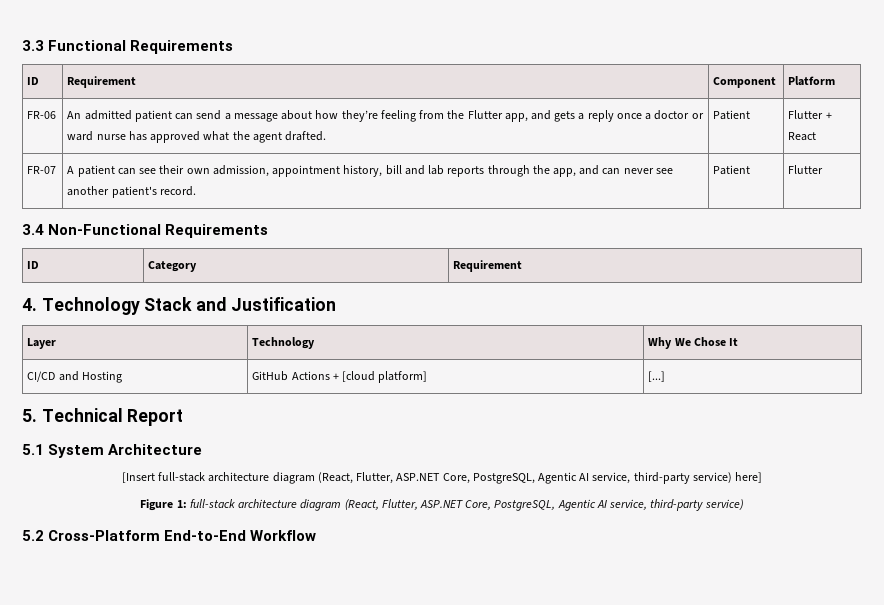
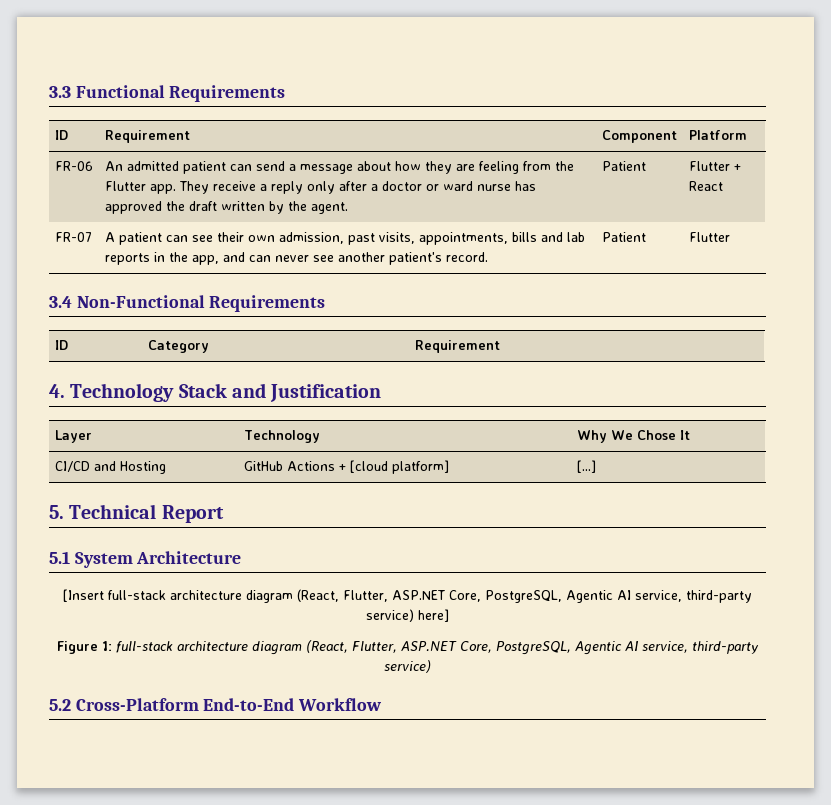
- FR-06 | An admitted patient can send a message about how they’re feeling from the Flutter app, and gets a reply once a doctor or ward nurse has approved what the agent drafted. | Patient | Flutter + React
+ FR-06 | An admitted patient can send a message about how they are feeling from the Flutter app. They receive a reply only after a doctor or ward nurse has approved the draft written by the agent. | Patient | Flutter + React
- FR-07 | A patient can see their own admission, appointment history, bill and lab reports through the app, and can never see another patient's record. | Patient | Flutter
+ FR-07 | A patient can see their own admission, past visits, appointments, bills and lab reports in the app, and can never see another patient's record. | Patient | Flutter

